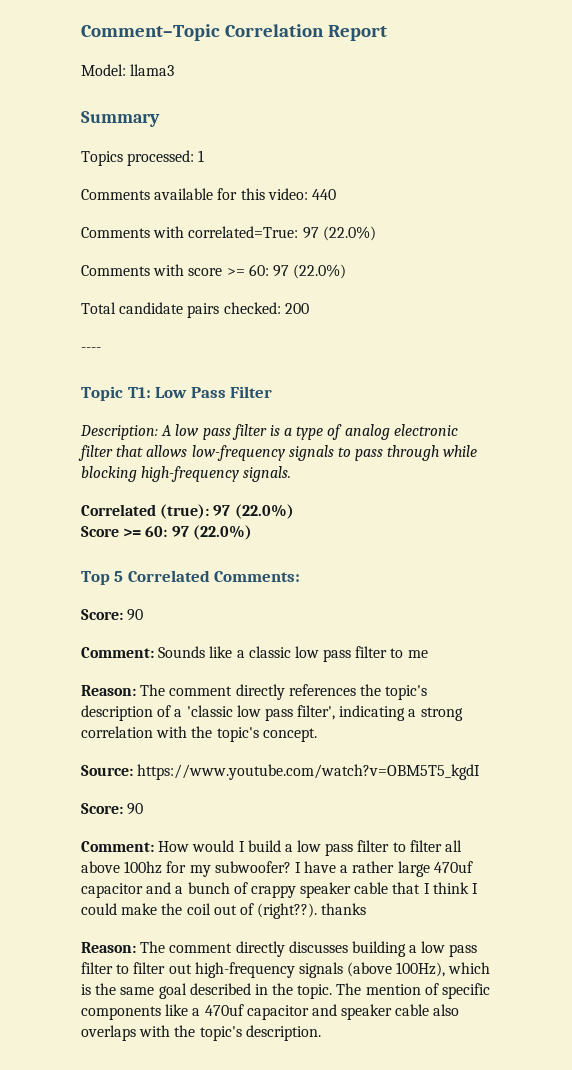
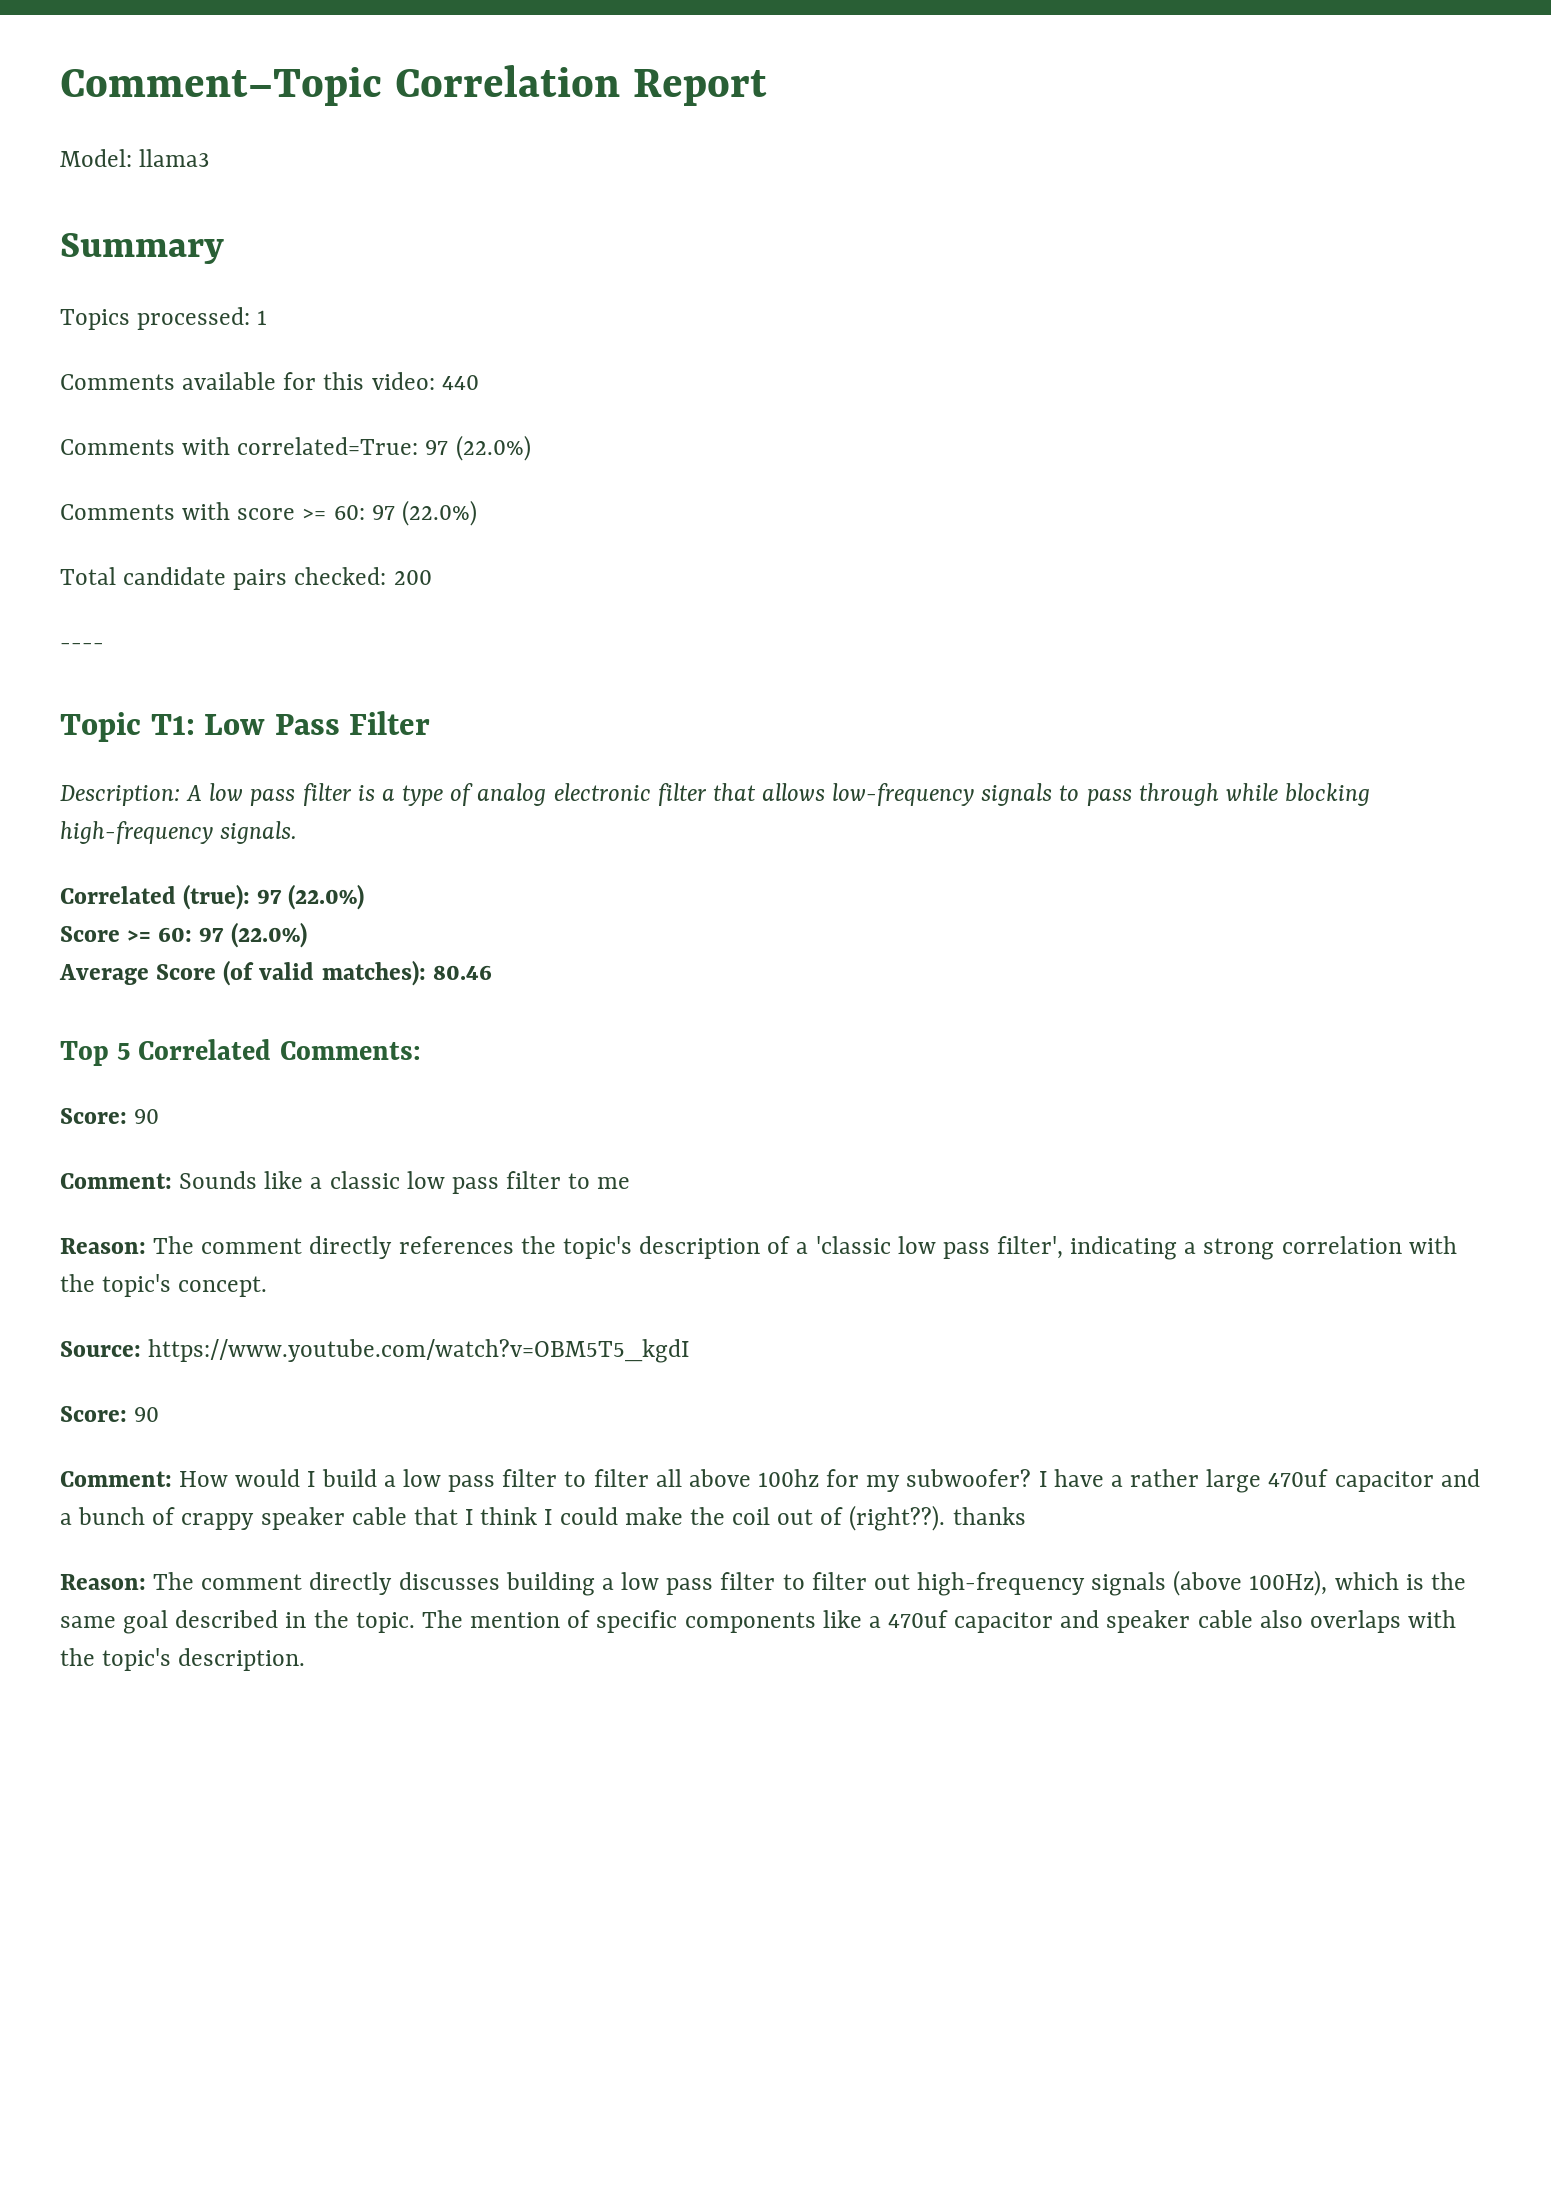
+ Average Score (of valid matches): 80.46

